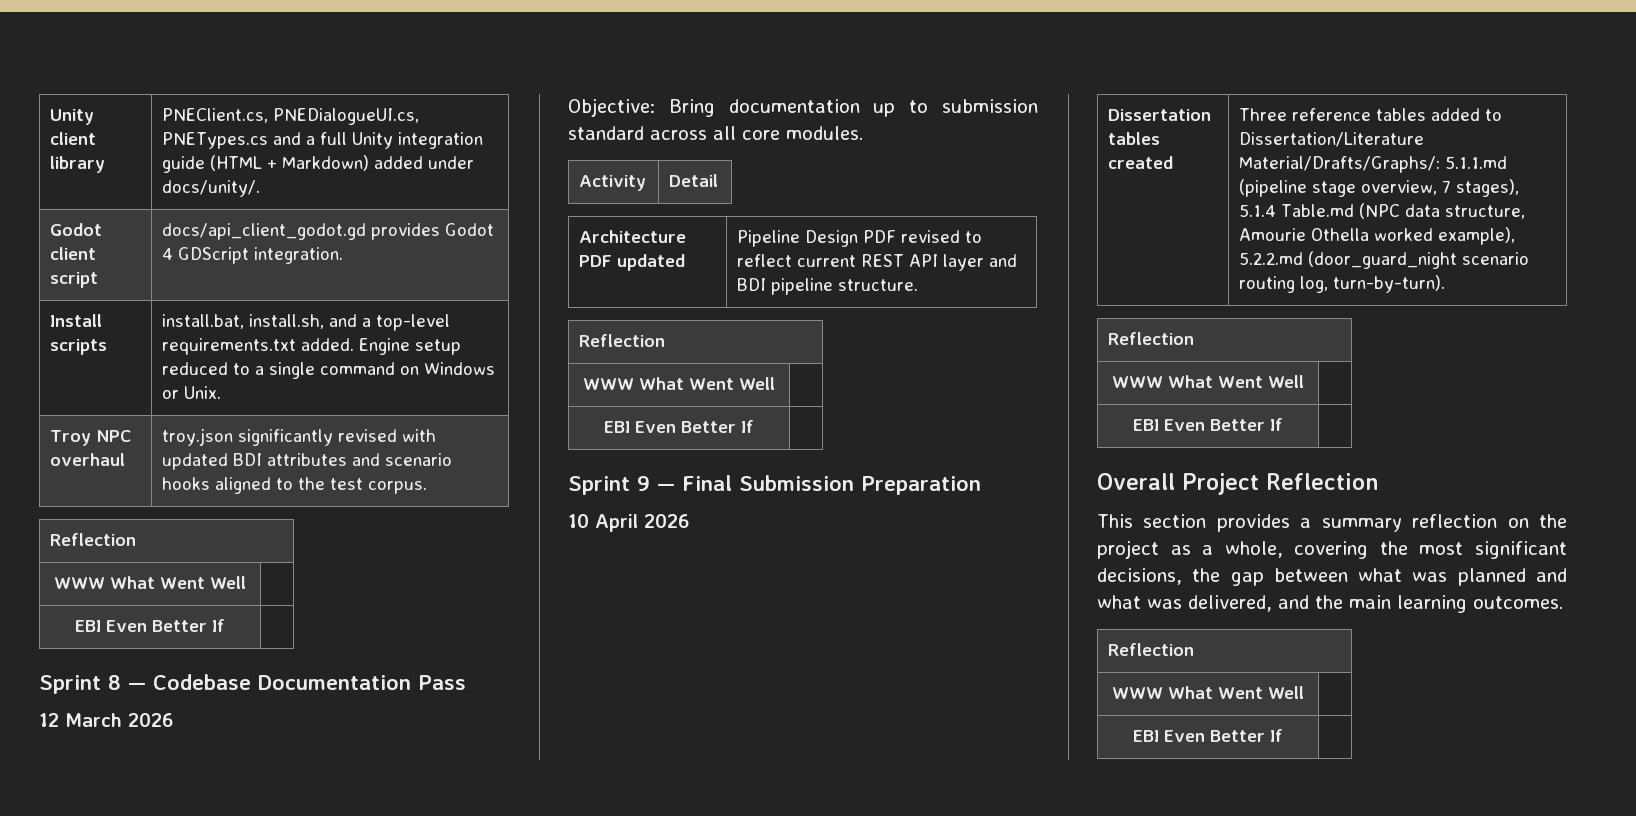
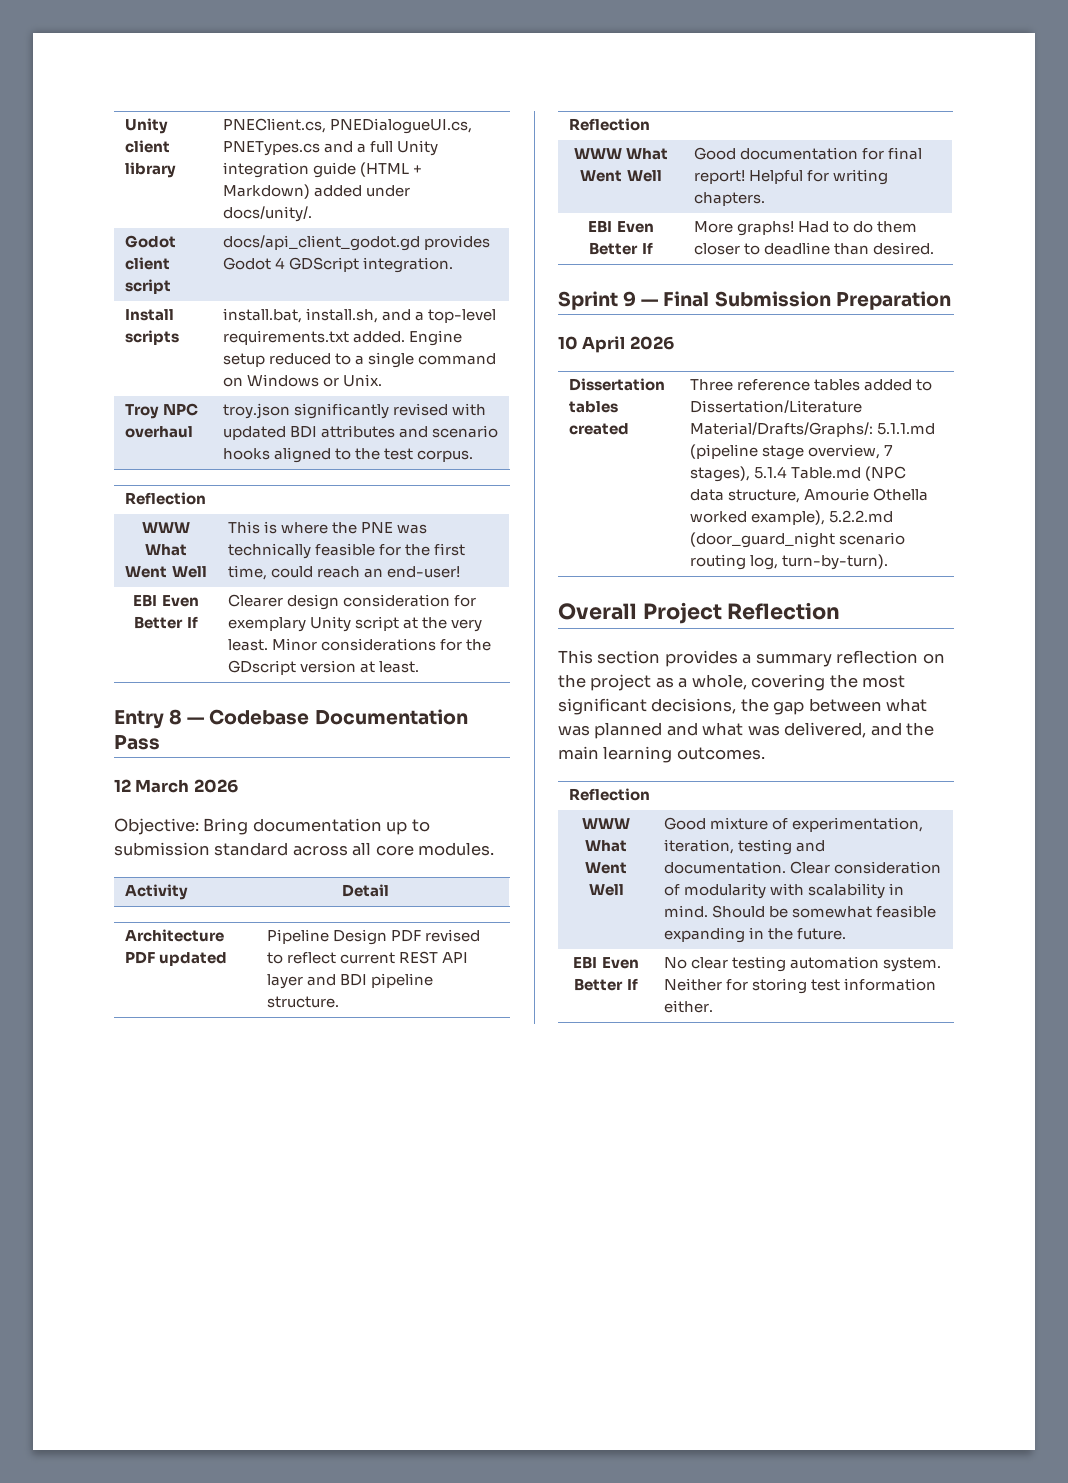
  Troy NPC overhaul | troy.json significantly revised with updated BDI attributes and scenario hooks aligned to the test corpus.
  Reflection
- WWW What Went Well |
- EBI Even Better If |
- Sprint 8 — Codebase Documentation Pass
+ WWW What Went Well | This is where the PNE was technically feasible for the first time, could reach an end-user!
+ EBI Even Better If | Clearer design consideration for exemplary Unity script at the very least. Minor considerations for the GDscript version at least.
+ Entry 8 — Codebase Documentation Pass
  Architecture PDF updated | Pipeline Design PDF revised to reflect current REST API layer and BDI pipeline structure.
  Reflection
- WWW What Went Well |
- EBI Even Better If |
+ WWW What Went Well | Good documentation for final report! Helpful for writing chapters.
+ EBI Even Better If | More graphs! Had to do them closer to deadline than desired.
  Dissertation tables created | Three reference tables added to Dissertation/Literature Material/Drafts/Graphs/: 5.1.1.md (pipeline stage overview, 7 stages), 5.1.4 Table.md (NPC data structure, Amourie Othella worked example), 5.2.2.md (door_guard_night scenario routing log, turn-by-turn).
- Reflection
- WWW What Went Well |
- EBI Even Better If |
  This section provides a summary reflection on the project as a whole, covering the most significant decisions, the gap between what was planned and what was delivered, and the main learning outcomes.
  Reflection
- WWW What Went Well |
- EBI Even Better If |
+ WWW What Went Well | Good mixture of experimentation, iteration, testing and documentation. Clear consideration of modularity with scalability in mind. Should be somewhat feasible expanding in the future.
+ EBI Even Better If | No clear testing automation system. Neither for storing test information either.

